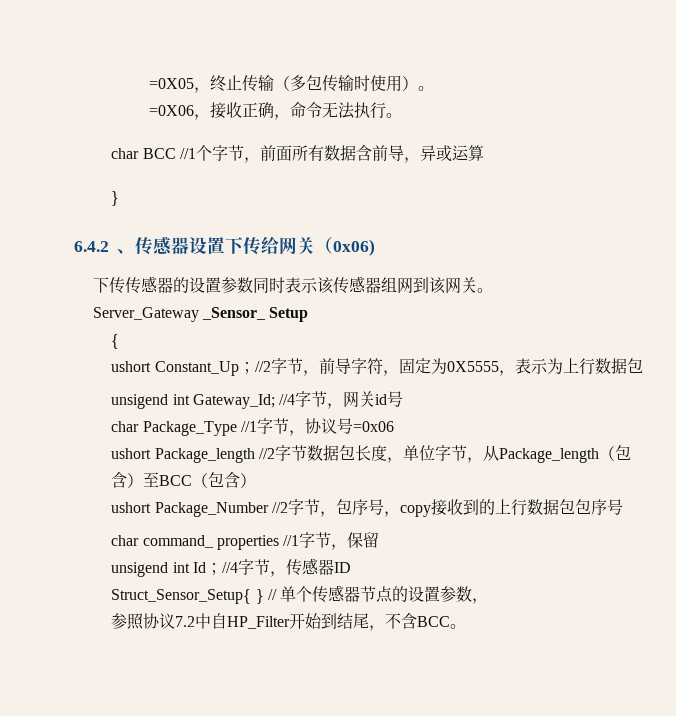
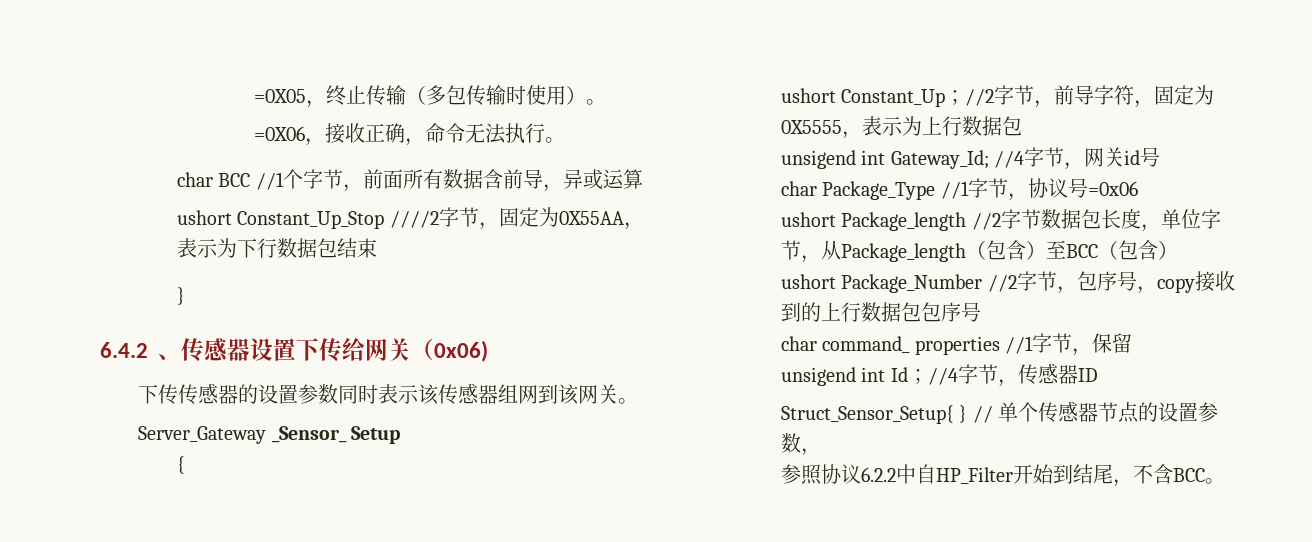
+ ushort Constant_Up_Stop ////2字节，固定为0X55AA，表示为下行数据包结束
- 参照协议7.2中自HP_Filter开始到结尾，不含BCC。
+ 参照协议6.2.2中自HP_Filter开始到结尾，不含BCC。

